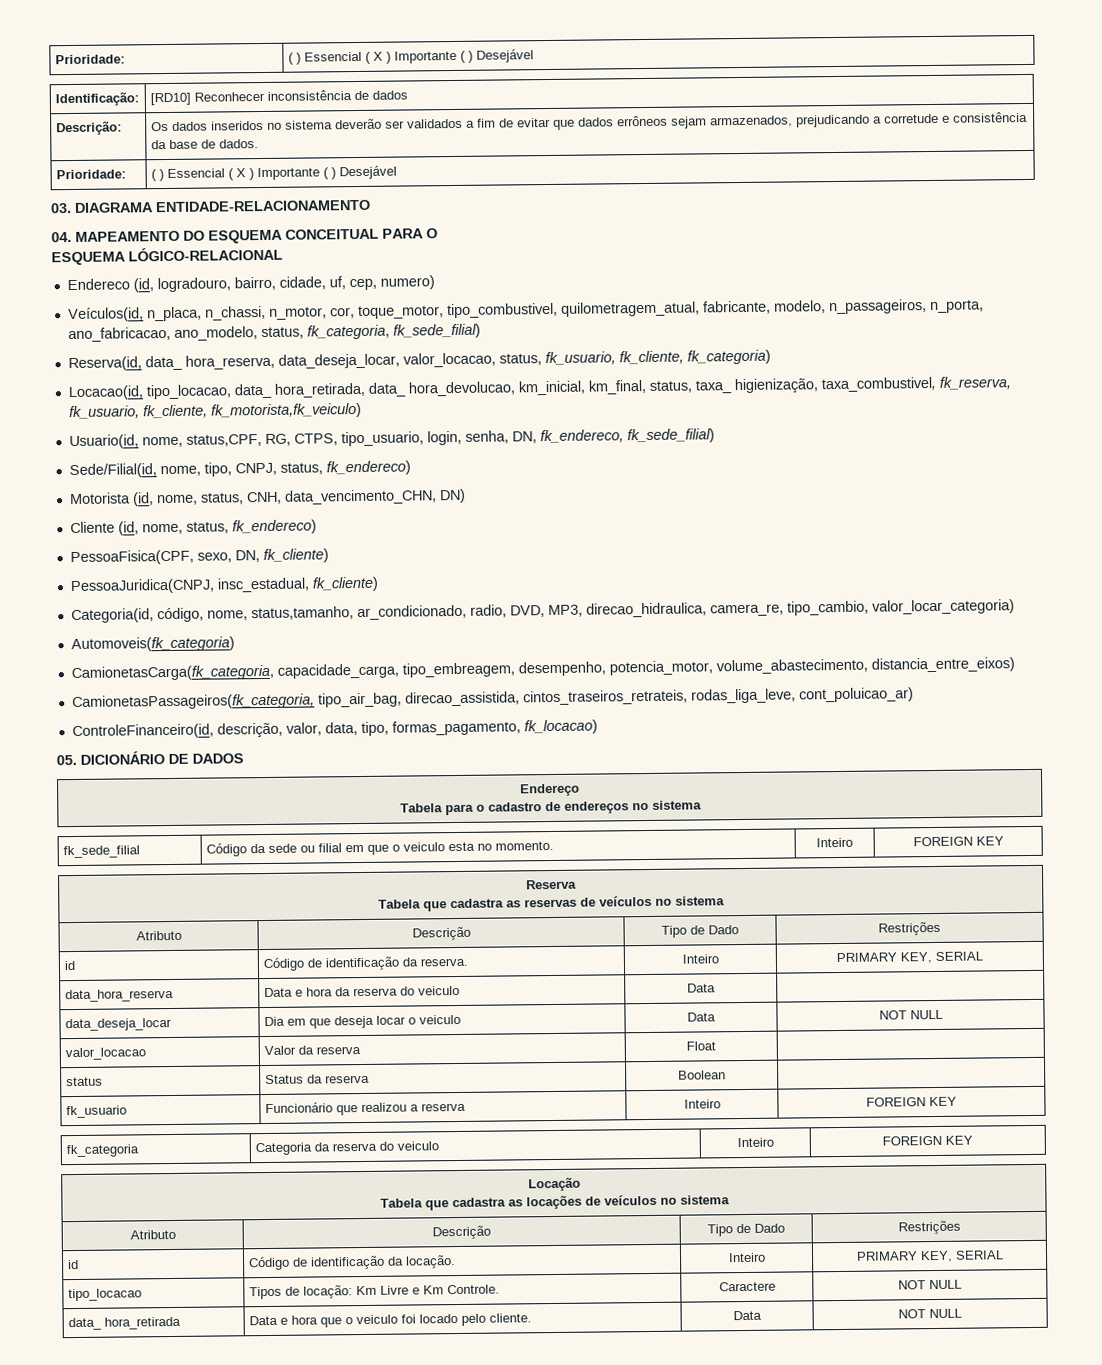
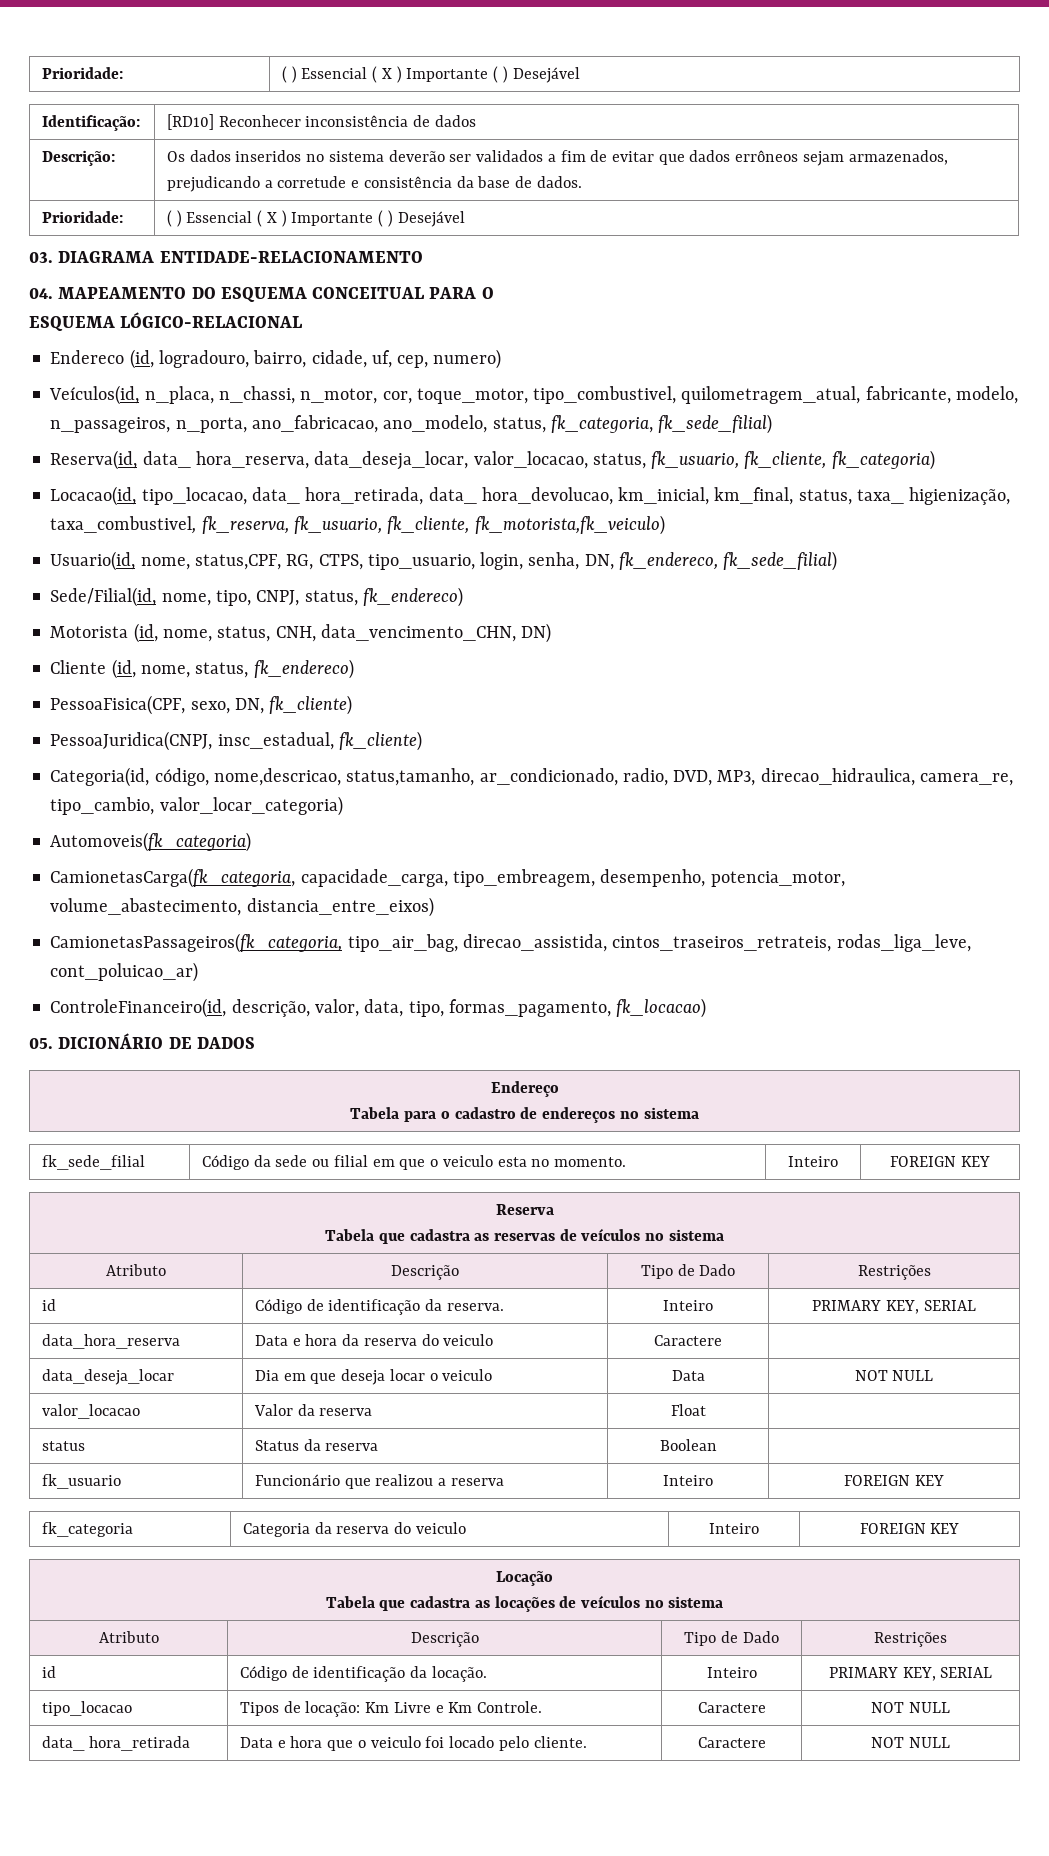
- Categoria(id, código, nome, status,tamanho, ar_condicionado, radio, DVD, MP3, direcao_hidraulica, camera_re, tipo_cambio, valor_locar_categoria)
+ Categoria(id, código, nome,descricao, status,tamanho, ar_condicionado, radio, DVD, MP3, direcao_hidraulica, camera_re, tipo_cambio, valor_locar_categoria)
- data_hora_reserva | Data e hora da reserva do veiculo | Data |
+ data_hora_reserva | Data e hora da reserva do veiculo | Caractere |
- data_ hora_retirada | Data e hora que o veiculo foi locado pelo cliente. | Data | NOT NULL
+ data_ hora_retirada | Data e hora que o veiculo foi locado pelo cliente. | Caractere | NOT NULL

